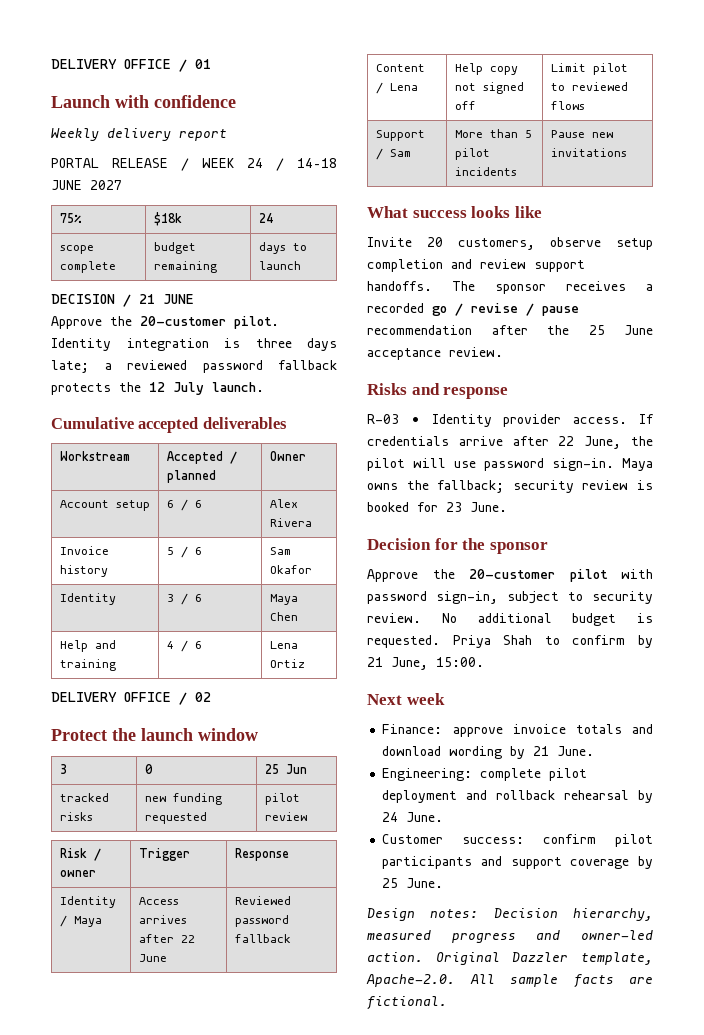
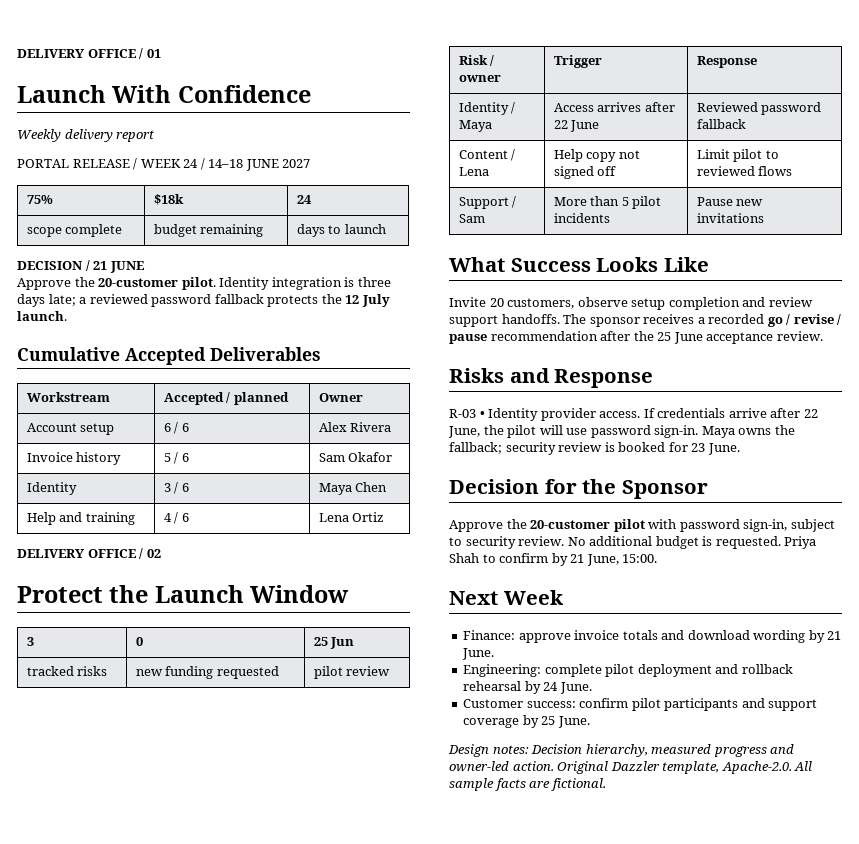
- Launch with confidence
+ Launch With Confidence
- Cumulative accepted deliverables
+ Cumulative Accepted Deliverables
- Protect the launch window
+ Protect the Launch Window
- What success looks like
+ What Success Looks Like
- Risks and response
+ Risks and Response
- Decision for the sponsor
+ Decision for the Sponsor
- Next week
+ Next Week

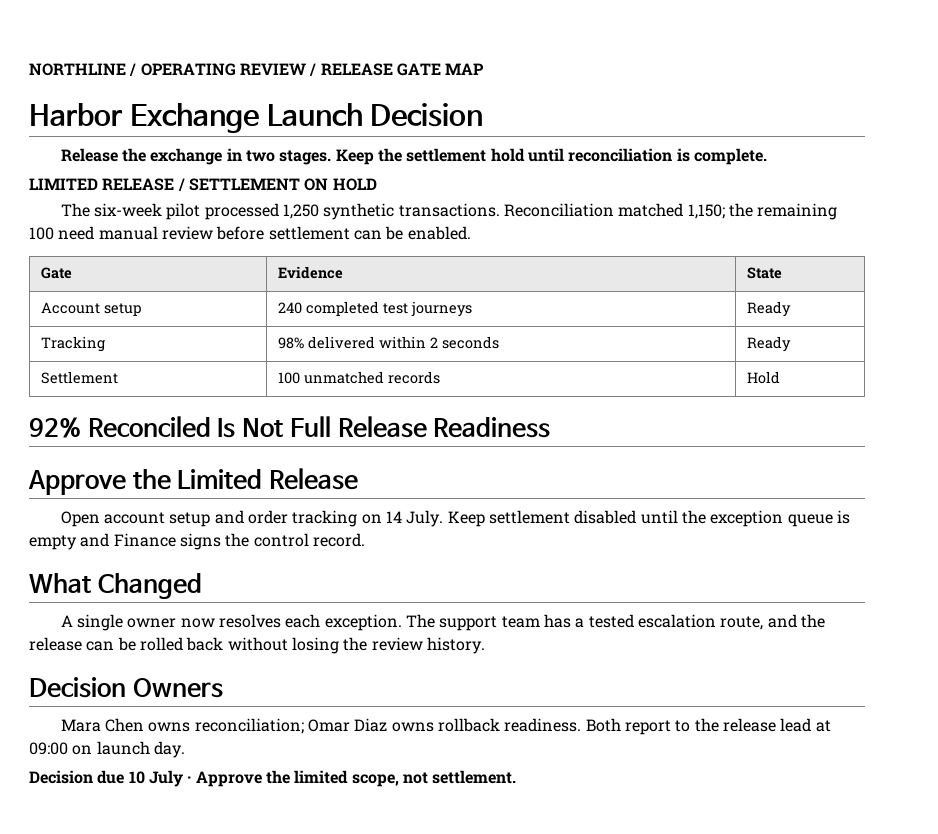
- DELIVERY OFFICE / 01
- Launch With Confidence
- Weekly delivery report
- PORTAL RELEASE / WEEK 24 / 14–18 JUNE 2027
- 75% | $18k | 24
- scope complete | budget remaining | days to launch
- DECISION / 21 JUNE
- Approve the 20-customer pilot. Identity integration is three days late; a reviewed password fallback protects the 12 July launch.
- Cumulative Accepted Deliverables
- Workstream | Accepted / planned | Owner
- Account setup | 6 / 6 | Alex Rivera
- Invoice history | 5 / 6 | Sam Okafor
- Identity | 3 / 6 | Maya Chen
- Help and training | 4 / 6 | Lena Ortiz
- DELIVERY OFFICE / 02
- Protect the Launch Window
- 3 | 0 | 25 Jun
- tracked risks | new funding requested | pilot review
- Risk / owner | Trigger | Response
- Identity / Maya | Access arrives after 22 June | Reviewed password fallback
- Content / Lena | Help copy not signed off | Limit pilot to reviewed flows
- Support / Sam | More than 5 pilot incidents | Pause new invitations
- What Success Looks Like
- Invite 20 customers, observe setup completion and review support handoffs. The sponsor receives a recorded go / revise / pause recommendation after the 25 June acceptance review.
- Risks and Response
- R-03 • Identity provider access. If credentials arrive after 22 June, the pilot will use password sign-in. Maya owns the fallback; security review is booked for 23 June.
- Decision for the Sponsor
- Approve the 20-customer pilot with password sign-in, subject to security review. No additional budget is requested. Priya Shah to confirm by 21 June, 15:00.
- Next Week
- Finance: approve invoice totals and download wording by 21 June.
- Engineering: complete pilot deployment and rollback rehearsal by 24 June.
- Customer success: confirm pilot participants and support coverage by 25 June.
- Design notes: Decision hierarchy, measured progress and owner-led action. Original Dazzler template, Apache-2.0. All sample facts are fictional.
+ NORTHLINE / OPERATING REVIEW / RELEASE GATE MAP
+ Harbor Exchange Launch Decision
+ Release the exchange in two stages. Keep the settlement hold until reconciliation is complete.
+ LIMITED RELEASE / SETTLEMENT ON HOLD
+ The six-week pilot processed 1,250 synthetic transactions. Reconciliation matched 1,150; the remaining 100 need manual review before settlement can be enabled.
+ Gate | Evidence | State
+ Account setup | 240 completed test journeys | Ready
+ Tracking | 98% delivered within 2 seconds | Ready
+ Settlement | 100 unmatched records | Hold
+ 92% Reconciled Is Not Full Release Readiness
+ Approve the Limited Release
+ Open account setup and order tracking on 14 July. Keep settlement disabled until the exception queue is empty and Finance signs the control record.
+ What Changed
+ A single owner now resolves each exception. The support team has a tested escalation route, and the release can be rolled back without losing the review history.
+ Decision Owners
+ Mara Chen owns reconciliation; Omar Diaz owns rollback readiness. Both report to the release lead at 09:00 on launch day.
+ Decision due 10 July · Approve the limited scope, not settlement.

